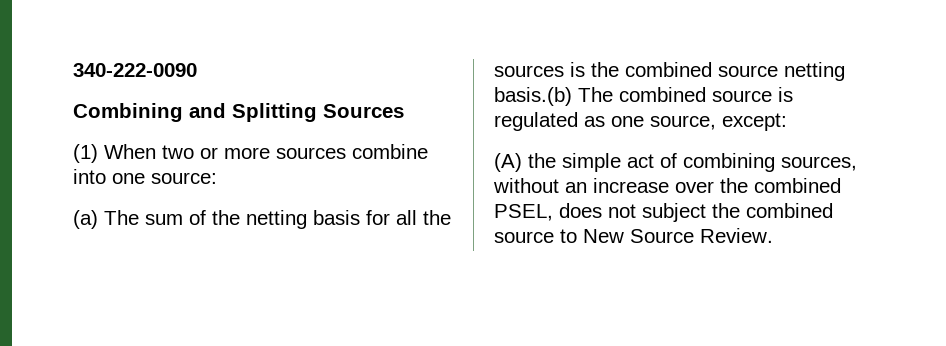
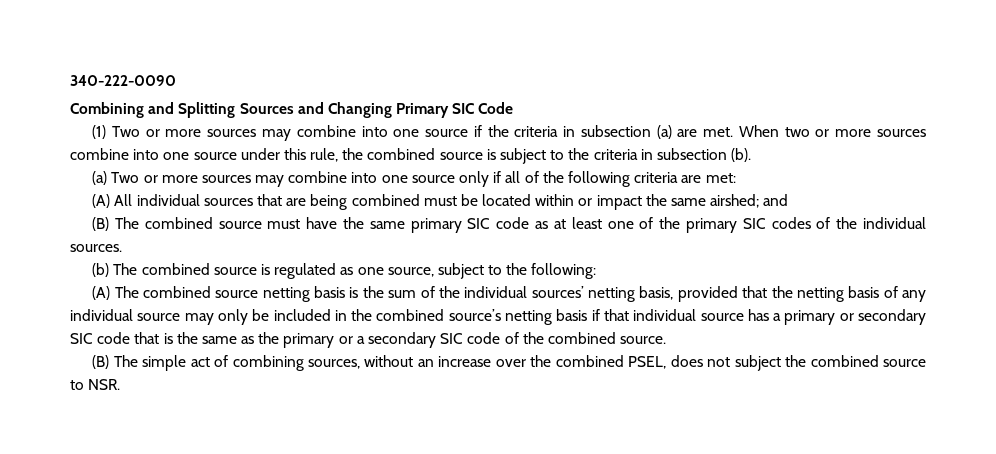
- Combining and Splitting Sources
- (1) When two or more sources combine into one source:
- (a) The sum of the netting basis for all the sources is the combined source netting basis.(b) The combined source is regulated as one source, except:
- (A) the simple act of combining sources, without an increase over the combined PSEL, does not subject the combined source to New Source Review.
+ Combining and Splitting Sources and Changing Primary SIC Code
+ (1) Two or more sources may combine into one source if the criteria in subsection (a) are met. When two or more sources combine into one source under this rule, the combined source is subject to the criteria in subsection (b).
+ (a) Two or more sources may combine into one source only if all of the following criteria are met:
+ (A) All individual sources that are being combined must be located within or impact the same airshed; and
+ (B) The combined source must have the same primary SIC code as at least one of the primary SIC codes of the individual sources.
+ (b) The combined source is regulated as one source, subject to the following:
+ (A) The combined source netting basis is the sum of the individual sources’ netting basis, provided that the netting basis of any individual source may only be included in the combined source’s netting basis if that individual source has a primary or secondary SIC code that is the same as the primary or a secondary SIC code of the combined source.
+ (B) The simple act of combining sources, without an increase over the combined PSEL, does not subject the combined source to NSR.

